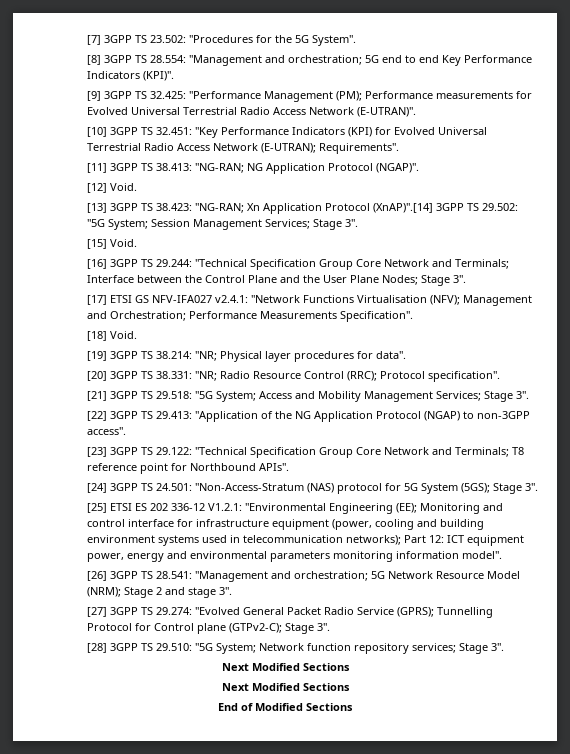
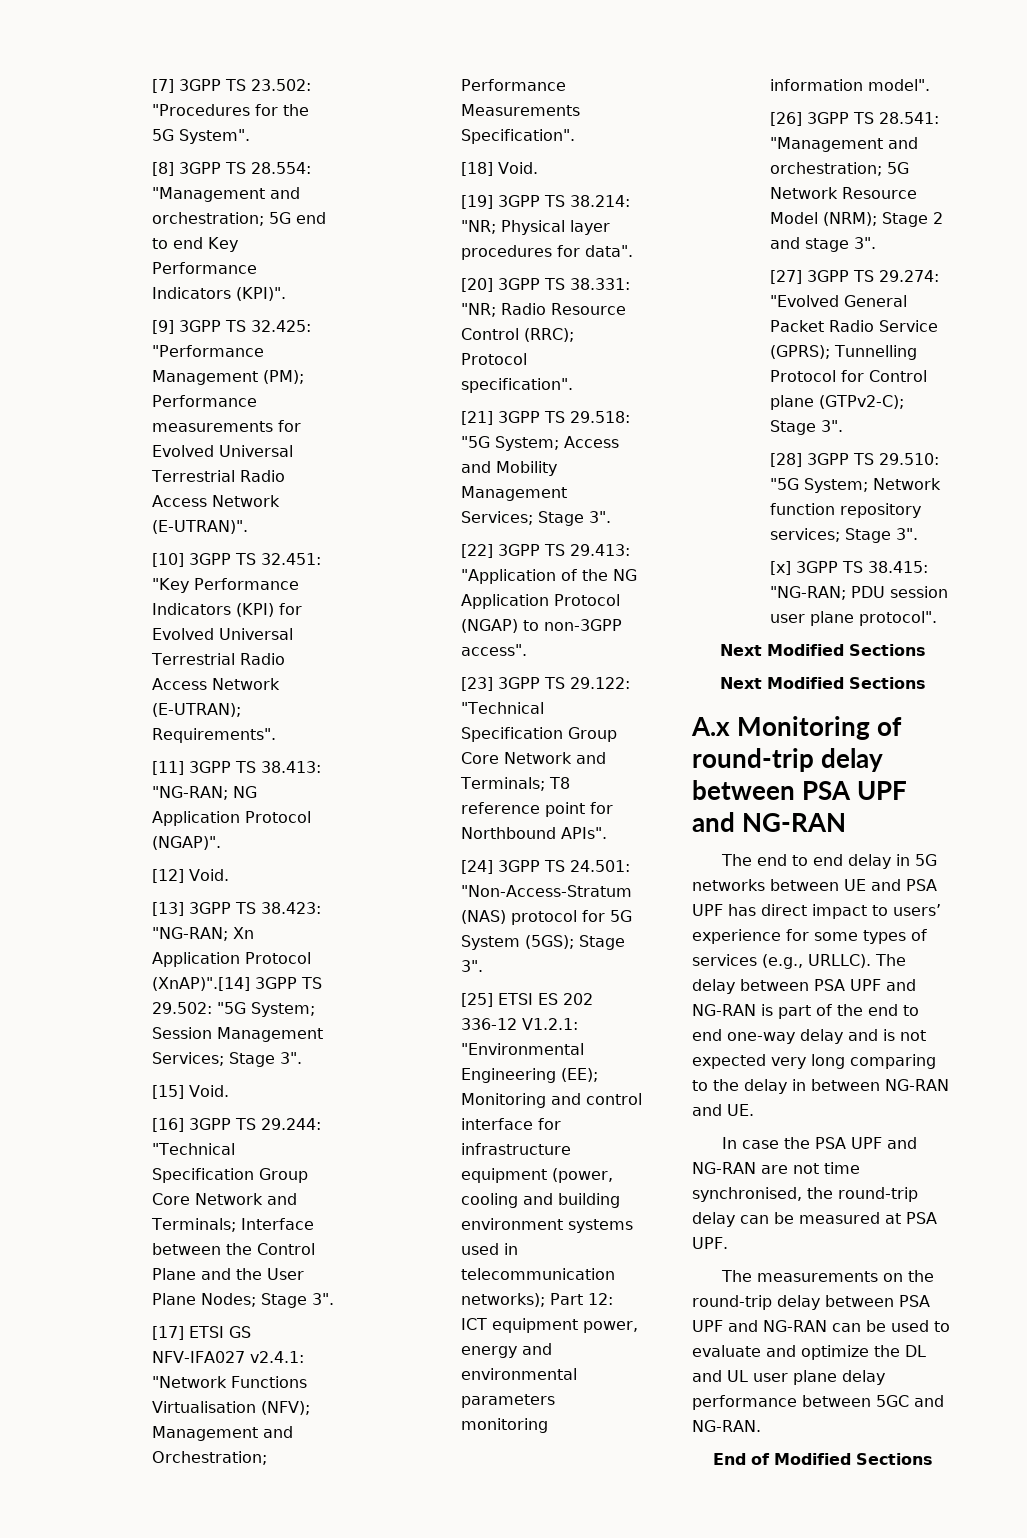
+ [x] 3GPP TS 38.415: "NG-RAN; PDU session user plane protocol".
+ A.x Monitoring of round-trip delay between PSA UPF and NG-RAN
+ The end to end delay in 5G networks between UE and PSA UPF has direct impact to users’ experience for some types of services (e.g., URLLC). The delay between PSA UPF and NG-RAN is part of the end to end one-way delay and is not expected very long comparing to the delay in between NG-RAN and UE.
+ In case the PSA UPF and NG-RAN are not time synchronised, the round-trip delay can be measured at PSA UPF.
+ The measurements on the round-trip delay between PSA UPF and NG-RAN can be used to evaluate and optimize the DL and UL user plane delay performance between 5GC and NG-RAN.

